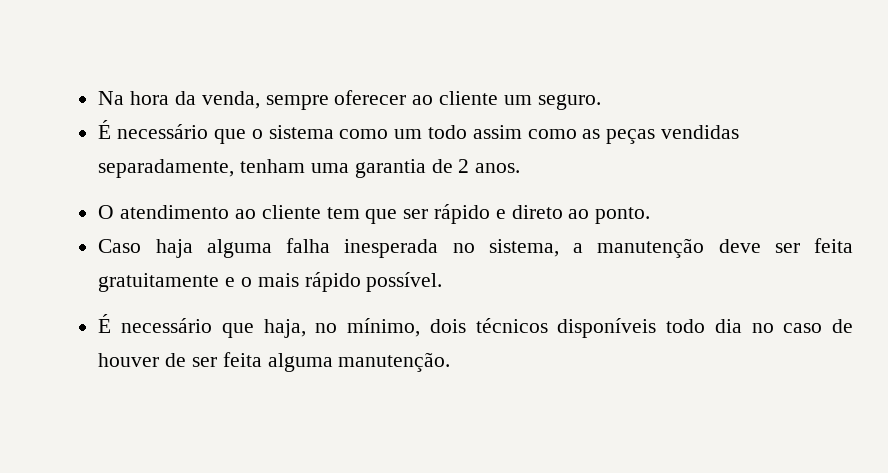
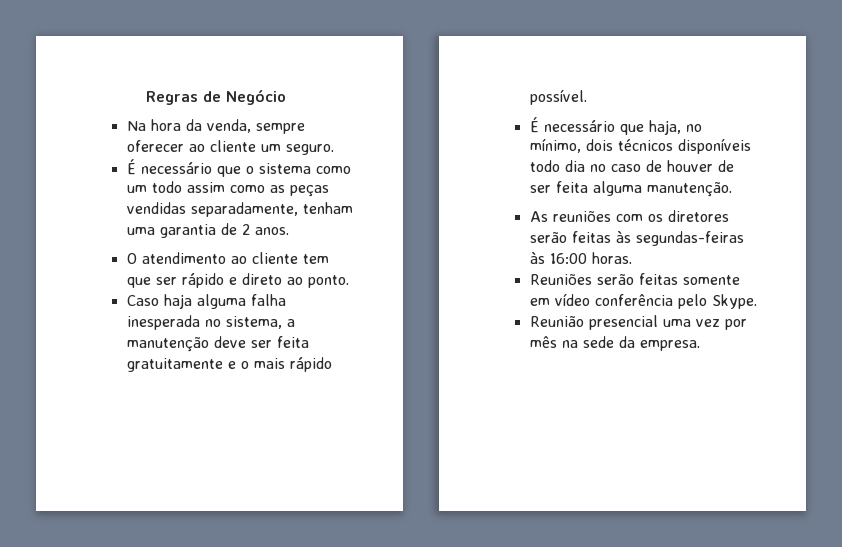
+ Regras de Negócio
+ As reuniões com os diretores serão feitas às segundas-feiras às 16:00 horas.
+ Reuniões serão feitas somente em vídeo conferência pelo Skype.
+ Reunião presencial uma vez por mês na sede da empresa.

